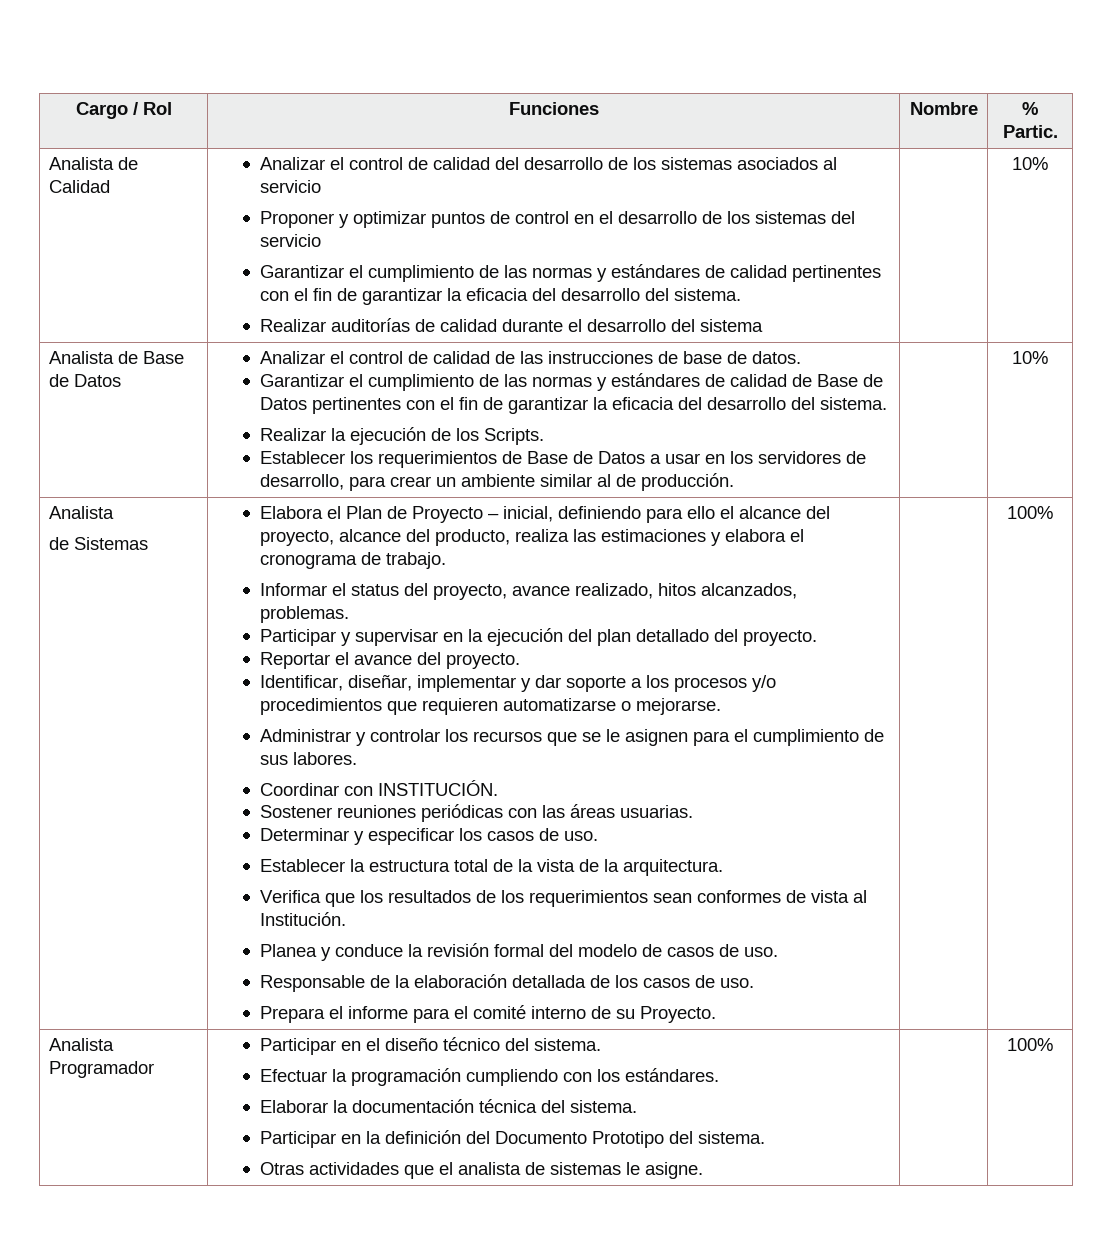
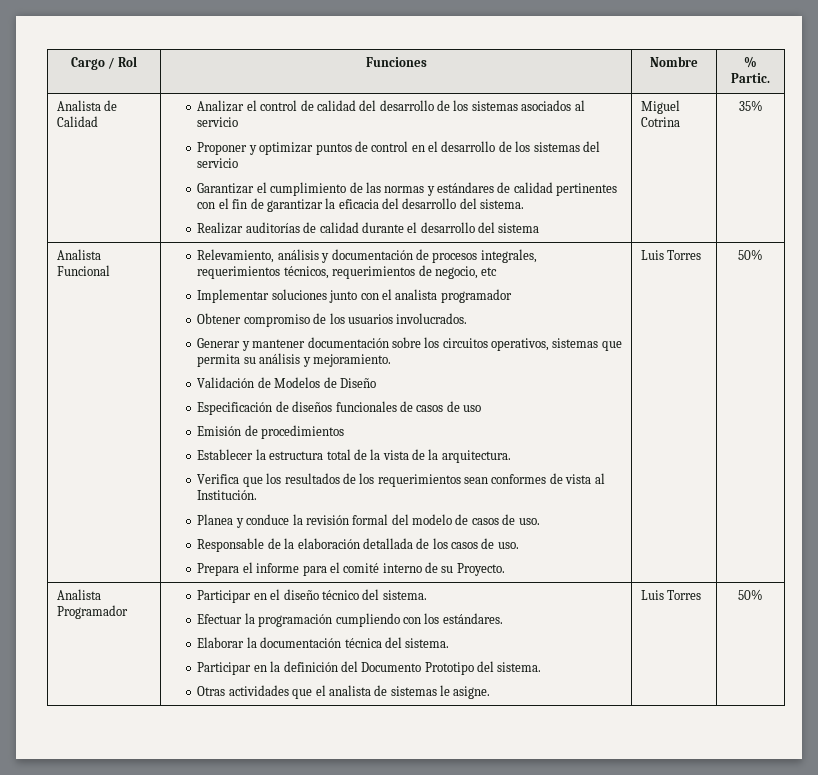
- Realizar auditorías de calidad durante el desarrollo del sistema | | 10%
- Analista de Base de Datos | Analizar el control de calidad de las instrucciones de base de datos.
- Garantizar el cumplimiento de las normas y estándares de calidad de Base de Datos pertinentes con el fin de garantizar la eficacia del desarrollo del sistema.
- Realizar la ejecución de los Scripts.
- Establecer los requerimientos de Base de Datos a usar en los servidores de desarrollo, para crear un ambiente similar al de producción. | | 10%
- Analista
- de Sistemas | Elabora el Plan de Proyecto – inicial, definiendo para ello el alcance del proyecto, alcance del producto, realiza las estimaciones y elabora el cronograma de trabajo.
- Informar el status del proyecto, avance realizado, hitos alcanzados, problemas.
- Participar y supervisar en la ejecución del plan detallado del proyecto.
- Reportar el avance del proyecto.
- Identificar, diseñar, implementar y dar soporte a los procesos y/o procedimientos que requieren automatizarse o mejorarse.
- Administrar y controlar los recursos que se le asignen para el cumplimiento de sus labores.
- Coordinar con INSTITUCIÓN.
- Sostener reuniones periódicas con las áreas usuarias.
- Determinar y especificar los casos de uso.
+ Realizar auditorías de calidad durante el desarrollo del sistema | Miguel Cotrina | 35%
+ Analista Funcional | Relevamiento, análisis y documentación de procesos integrales, requerimientos técnicos, requerimientos de negocio, etc
+ Implementar soluciones junto con el analista programador
+ Obtener compromiso de los usuarios involucrados.
+ Generar y mantener documentación sobre los circuitos operativos, sistemas que permita su análisis y mejoramiento.
+ Validación de Modelos de Diseño
+ Especificación de diseños funcionales de casos de uso
+ Emisión de procedimientos
- Prepara el informe para el comité interno de su Proyecto. | | 100%
+ Prepara el informe para el comité interno de su Proyecto. | Luis Torres | 50%
- Otras actividades que el analista de sistemas le asigne. | | 100%
+ Otras actividades que el analista de sistemas le asigne. | Luis Torres | 50%

